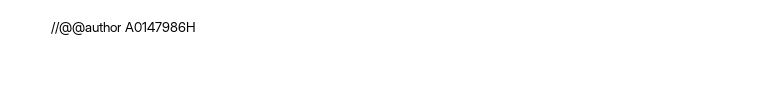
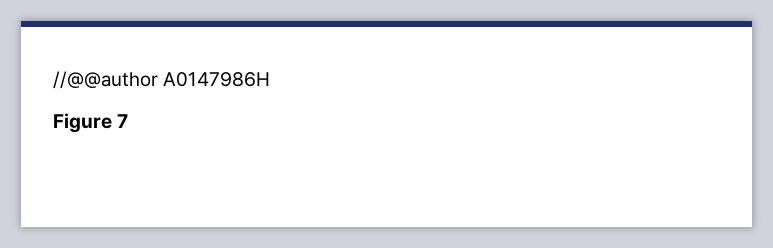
+ Figure 7

